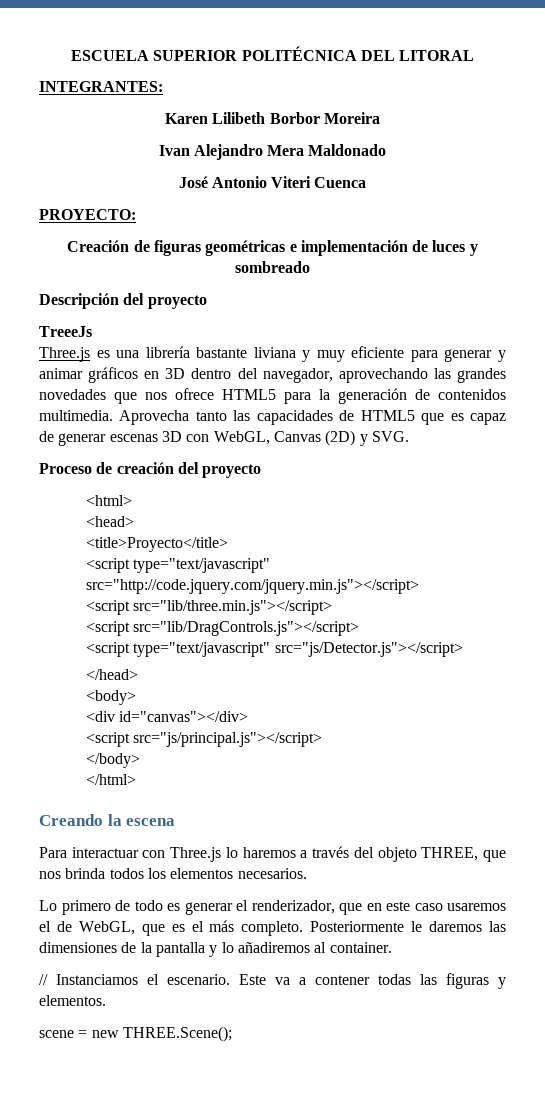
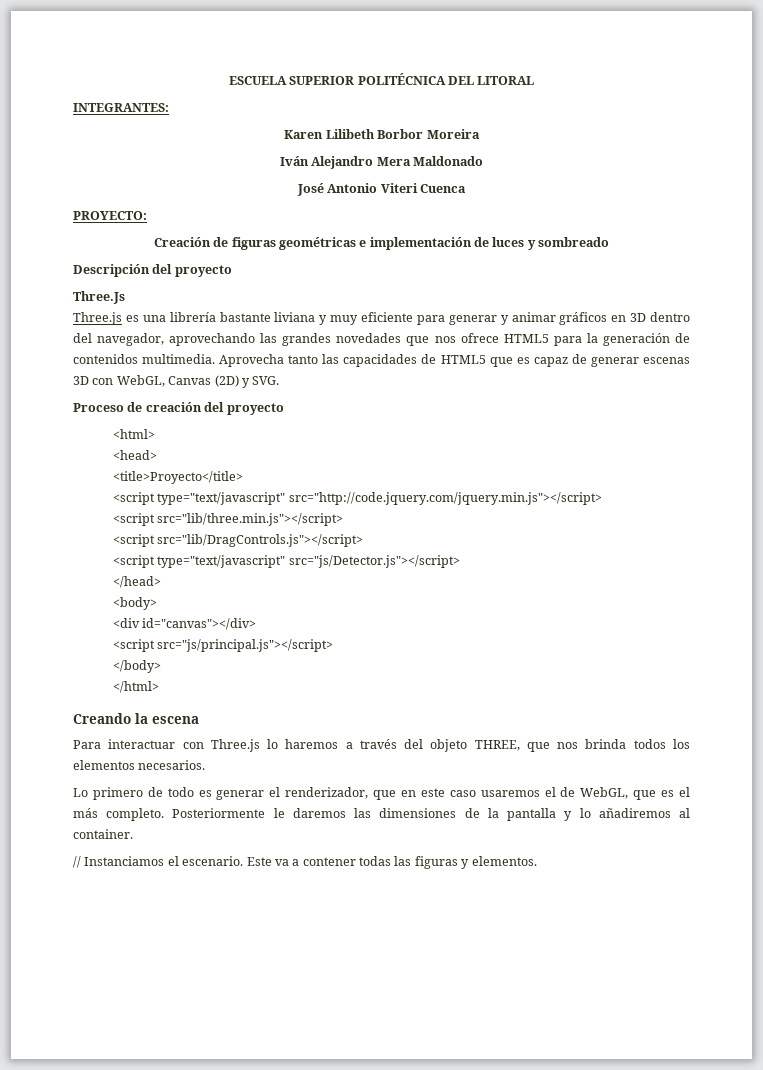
- Ivan Alejandro Mera Maldonado
+ Iván Alejandro Mera Maldonado
- TreeeJs
+ Three.Js
- scene = new THREE.Scene();

